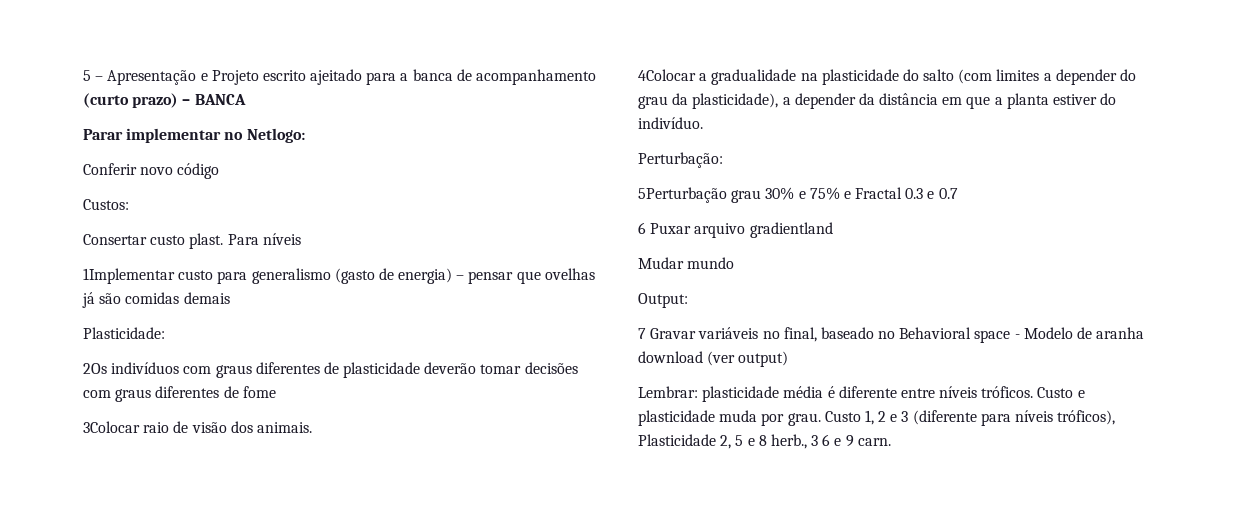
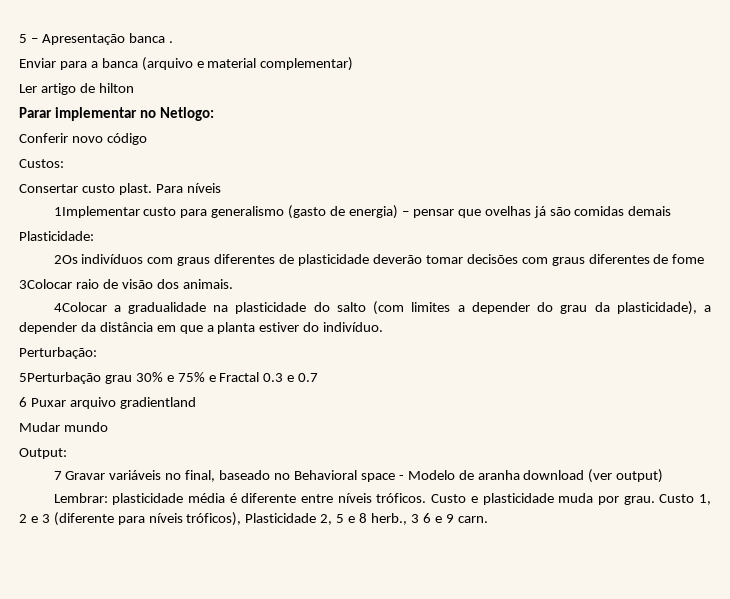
- 5 – Apresentação e Projeto escrito ajeitado para a banca de acompanhamento (curto prazo) – BANCA
+ 5 – Apresentação banca .
+ Enviar para a banca (arquivo e material complementar)
+ Ler artigo de hilton

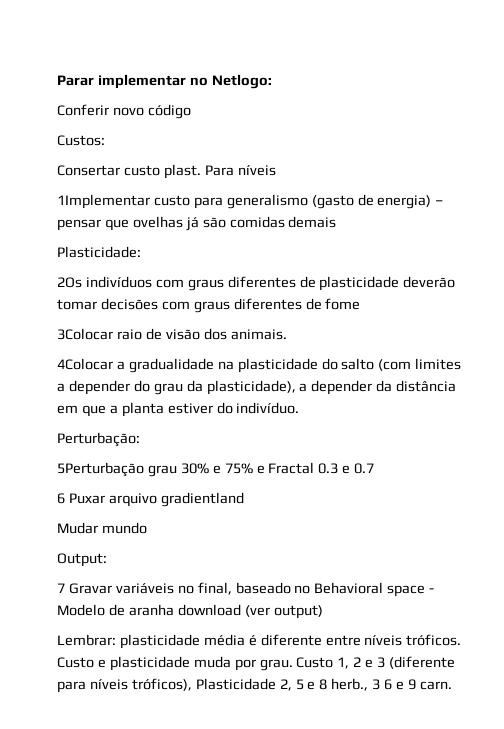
- 5 – Apresentação banca .
- Enviar para a banca (arquivo e material complementar)
- Ler artigo de hilton

